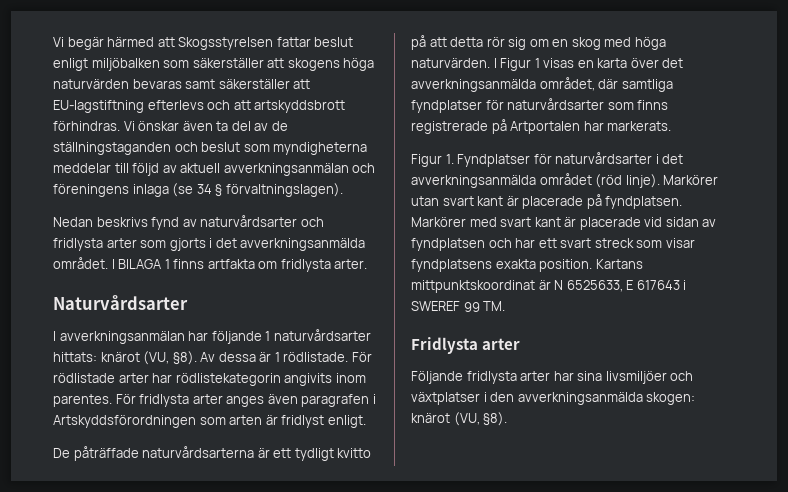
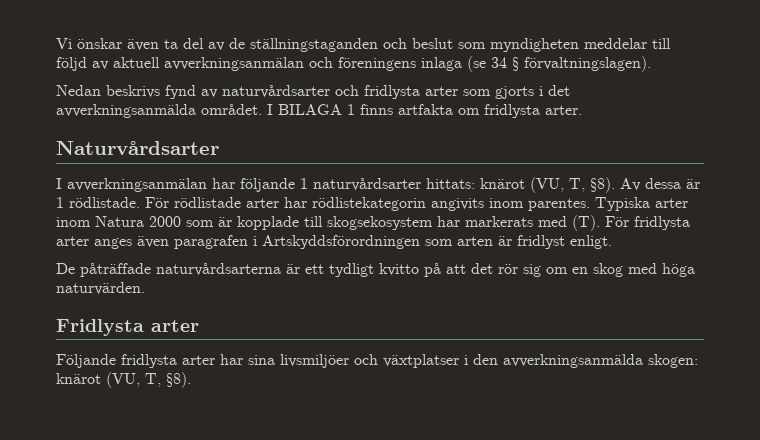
- Vi begär härmed att Skogsstyrelsen fattar beslut enligt miljöbalken som säkerställer att skogens höga naturvärden bevaras samt säkerställer att EU-lagstiftning efterlevs och att artskyddsbrott förhindras. Vi önskar även ta del av de ställningstaganden och beslut som myndigheterna meddelar till följd av aktuell avverkningsanmälan och föreningens inlaga (se 34 § förvaltningslagen).
+ Vi önskar även ta del av de ställningstaganden och beslut som myndigheten meddelar till följd av aktuell avverkningsanmälan och föreningens inlaga (se 34 § förvaltningslagen).
- I avverkningsanmälan har följande 1 naturvårdsarter hittats: knärot (VU, §8).
+ I avverkningsanmälan har följande 1 naturvårdsarter hittats: knärot (VU, T, §8).
- För fridlysta arter anges även paragrafen i Artskyddsförordningen som arten är fridlyst enligt.
+ Typiska arter inom Natura 2000 som är kopplade till skogsekosystem har markerats med (T). För fridlysta arter anges även paragrafen i Artskyddsförordningen som arten är fridlyst enligt.
- De påträffade naturvårdsarterna är ett tydligt kvitto på att detta rör sig om en skog med höga naturvärden. I Figur 1 visas en karta över det avverkningsanmälda området, där samtliga fyndplatser för naturvårdsarter som finns registrerade på Artportalen har markerats.
- Figur 1. Fyndplatser för naturvårdsarter i det avverkningsanmälda området (röd linje). Markörer utan svart kant är placerade på fyndplatsen. Markörer med svart kant är placerade vid sidan av fyndplatsen och har ett svart streck som visar fyndplatsens exakta position. Kartans mittpunktskoordinat är N 6525633, E 617643 i SWEREF 99 TM.
+ De påträffade naturvårdsarterna är ett tydligt kvitto på att det rör sig om en skog med höga naturvärden.
- Följande fridlysta arter har sina livsmiljöer och växtplatser i den avverkningsanmälda skogen: knärot (VU, §8).
+ Följande fridlysta arter har sina livsmiljöer och växtplatser i den avverkningsanmälda skogen: knärot (VU, T, §8).

